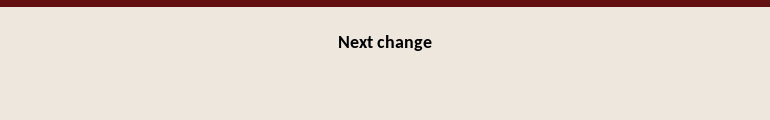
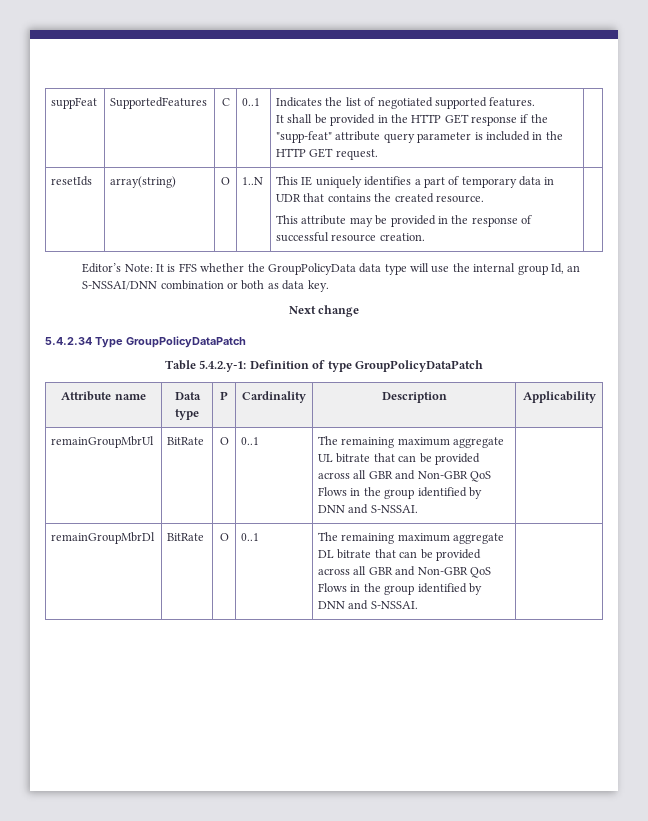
+ suppFeat | SupportedFeatures | C | 0..1 | Indicates the list of negotiated supported features.
+ It shall be provided in the HTTP GET response if the "supp-feat" attribute query parameter is included in the HTTP GET request. |
+ resetIds | array(string) | O | 1..N | This IE uniquely identifies a part of temporary data in UDR that contains the created resource.
+ This attribute may be provided in the response of successful resource creation. |
+ Editor’s Note: It is FFS whether the GroupPolicyData data type will use the internal group Id, an S-NSSAI/DNN combination or both as data key.
  Next change
+ 5.4.2.34 Type GroupPolicyDataPatch
+ Table 5.4.2.y-1: Definition of type GroupPolicyDataPatch
+ Attribute name | Data type | P | Cardinality | Description | Applicability
+ remainGroupMbrUl | BitRate | O | 0..1 | The remaining maximum aggregate UL bitrate that can be provided across all GBR and Non-GBR QoS Flows in the group identified by DNN and S-NSSAI. |
+ remainGroupMbrDl | BitRate | O | 0..1 | The remaining maximum aggregate DL bitrate that can be provided across all GBR and Non-GBR QoS Flows in the group identified by DNN and S-NSSAI. |

